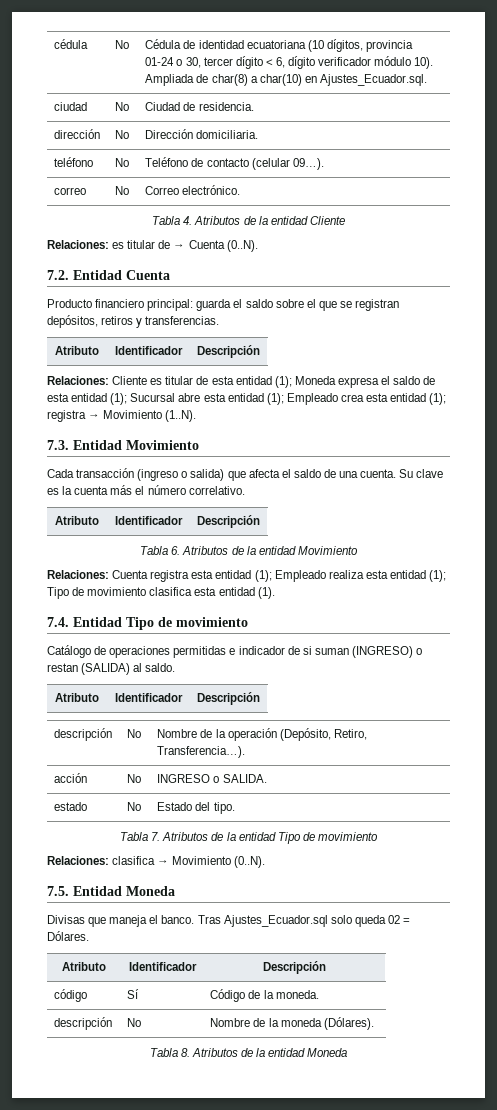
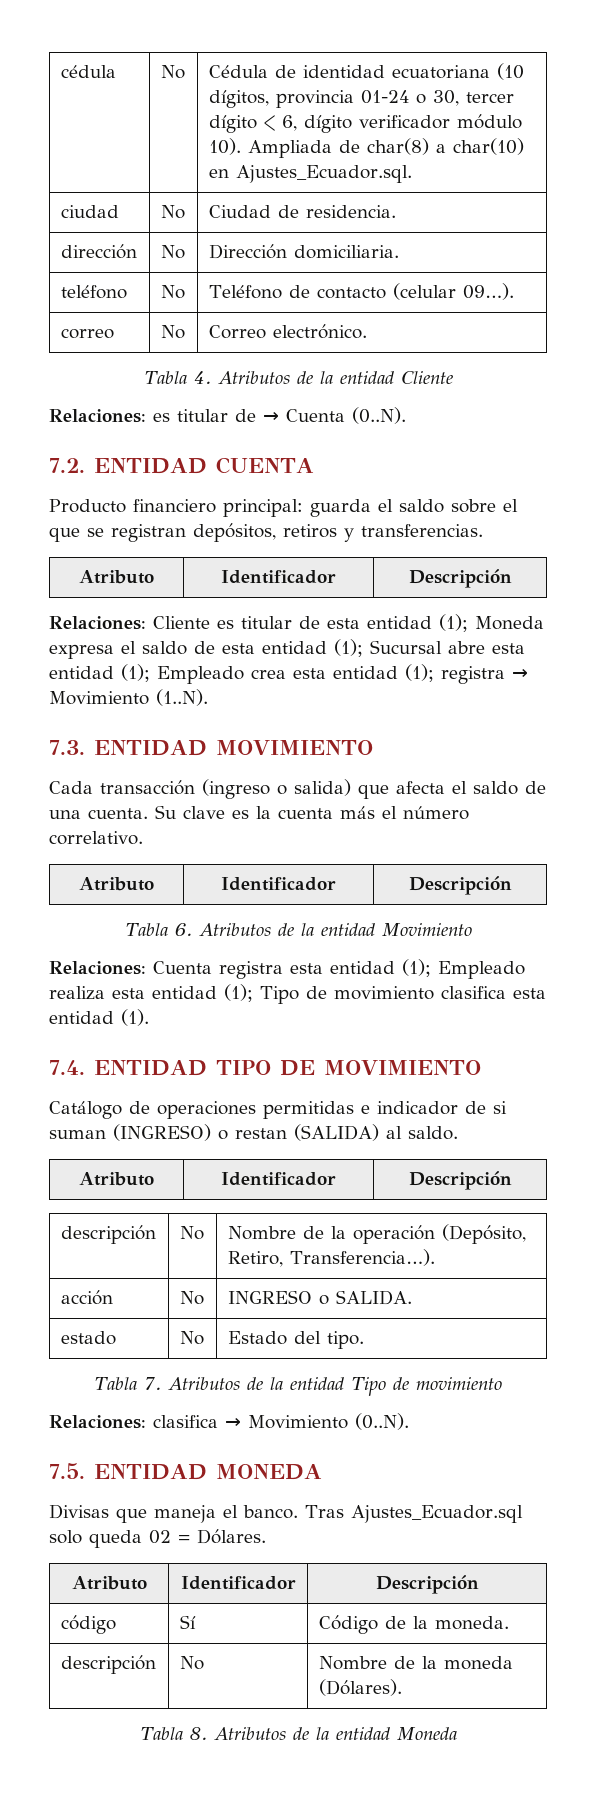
- 7.2. Entidad Cuenta
+ 7.2. ENTIDAD CUENTA
- 7.3. Entidad Movimiento
+ 7.3. ENTIDAD MOVIMIENTO
- 7.4. Entidad Tipo de movimiento
+ 7.4. ENTIDAD TIPO DE MOVIMIENTO
- 7.5. Entidad Moneda
+ 7.5. ENTIDAD MONEDA

